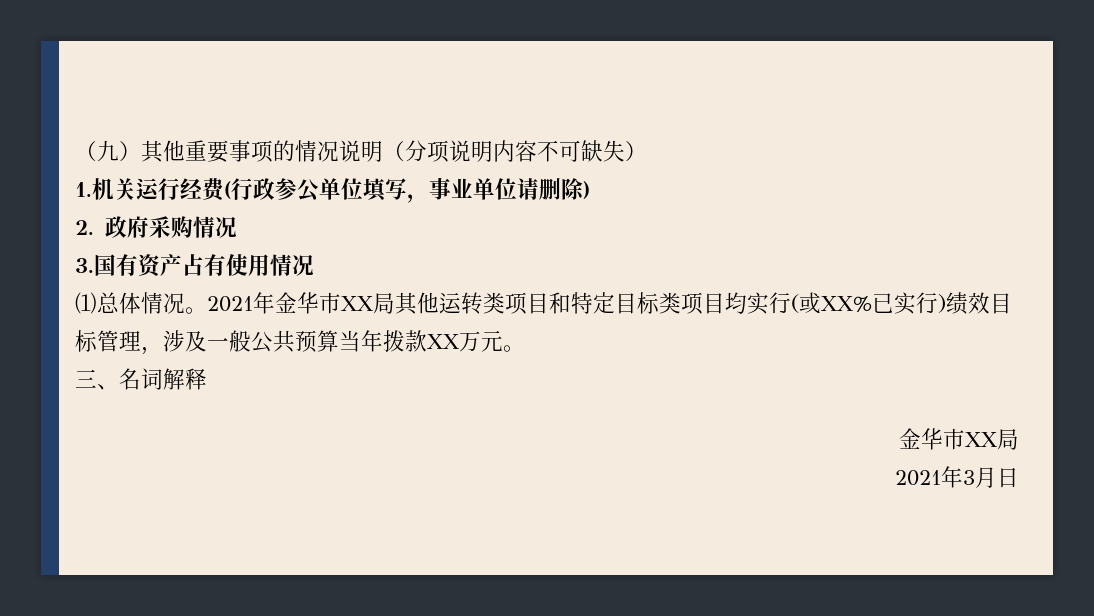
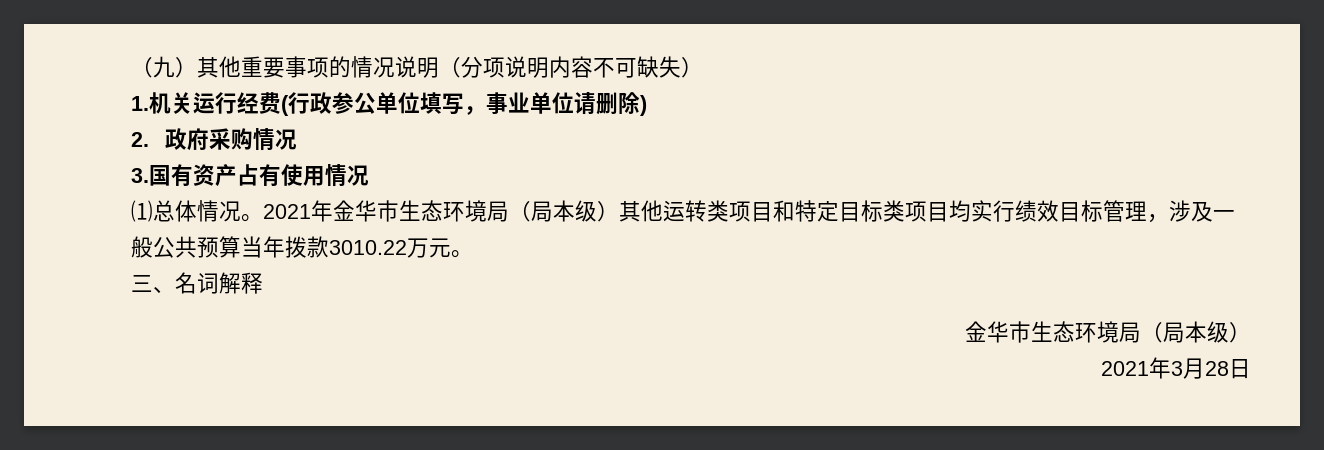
- 2021年金华市XX局其他运转类项目和特定目标类项目均实行(或XX%已实行)绩效目标管理，涉及一般公共预算当年拨款XX万元。
+ 2021年金华市生态环境局（局本级）其他运转类项目和特定目标类项目均实行绩效目标管理，涉及一般公共预算当年拨款3010.22万元。
  三、名词解释
- 金华市XX局
+ 金华市生态环境局（局本级）
- 2021年3月日
+ 2021年3月28日

